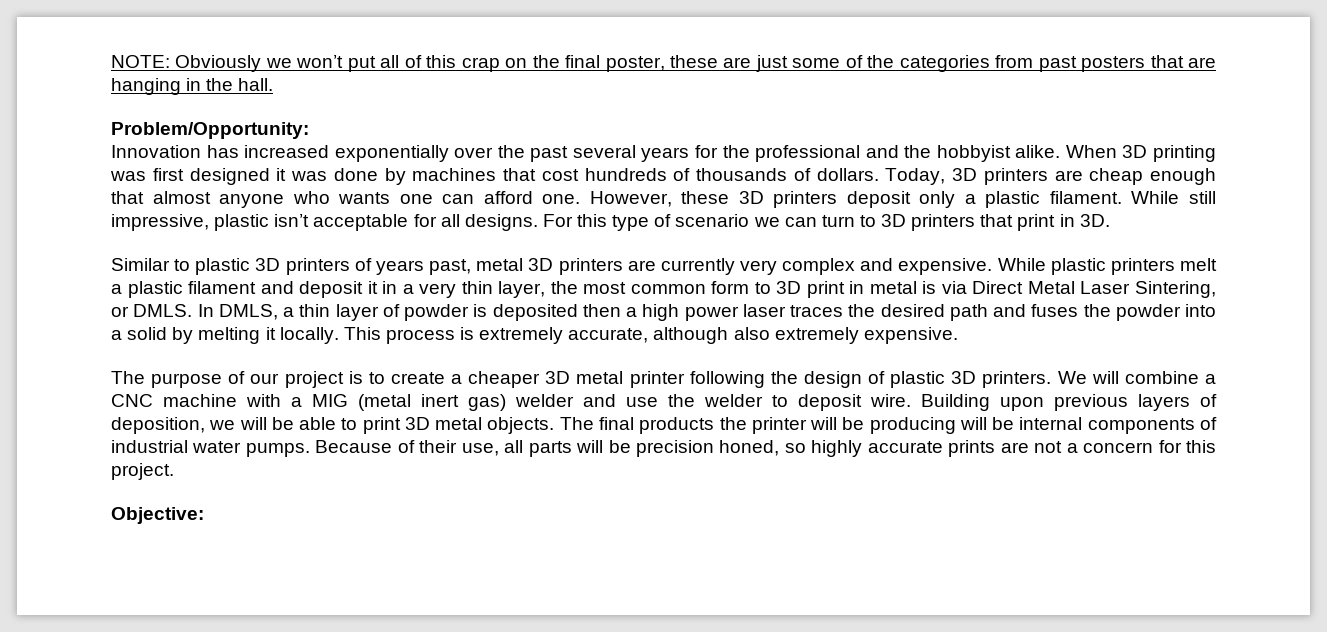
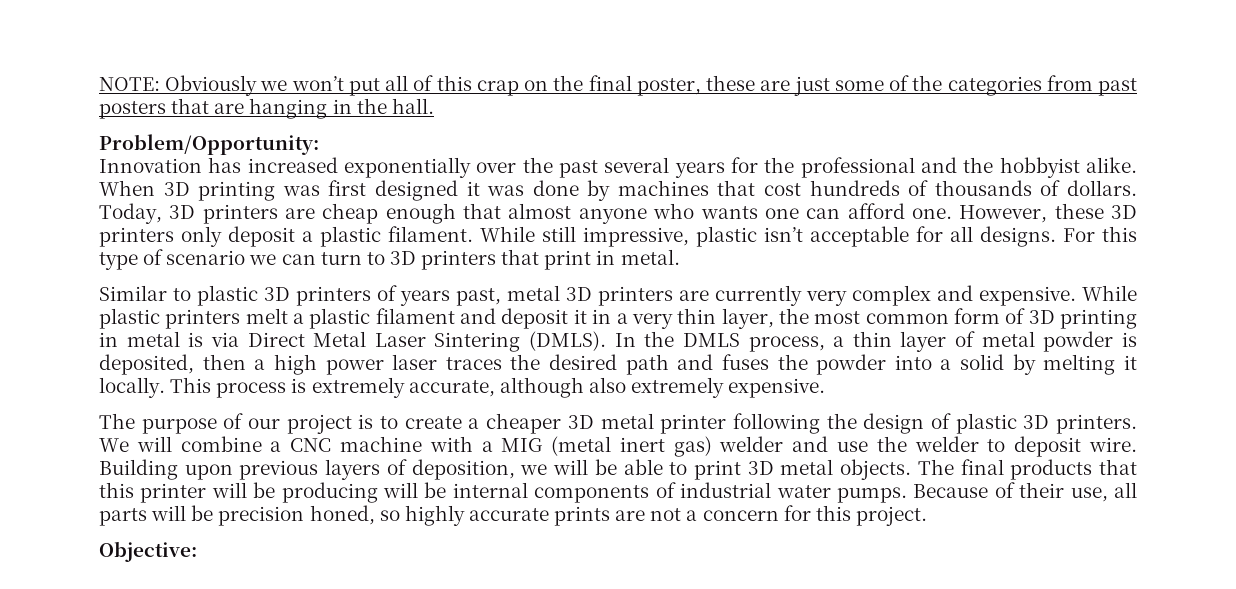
- However, these 3D printers deposit only a plastic filament.
+ However, these 3D printers only deposit a plastic filament.
- For this type of scenario we can turn to 3D printers that print in 3D.
+ For this type of scenario we can turn to 3D printers that print in metal.
- While plastic printers melt a plastic filament and deposit it in a very thin layer, the most common form to 3D print in metal is via Direct Metal Laser Sintering, or DMLS. In DMLS, a thin layer of powder is deposited then a high power laser traces the desired path and fuses the powder into a solid by melting it locally.
+ While plastic printers melt a plastic filament and deposit it in a very thin layer, the most common form of 3D printing in metal is via Direct Metal Laser Sintering (DMLS). In the DMLS process, a thin layer of metal powder is deposited, then a high power laser traces the desired path and fuses the powder into a solid by melting it locally.
- The final products the printer will be producing will be internal components of industrial water pumps.
+ The final products that this printer will be producing will be internal components of industrial water pumps.

